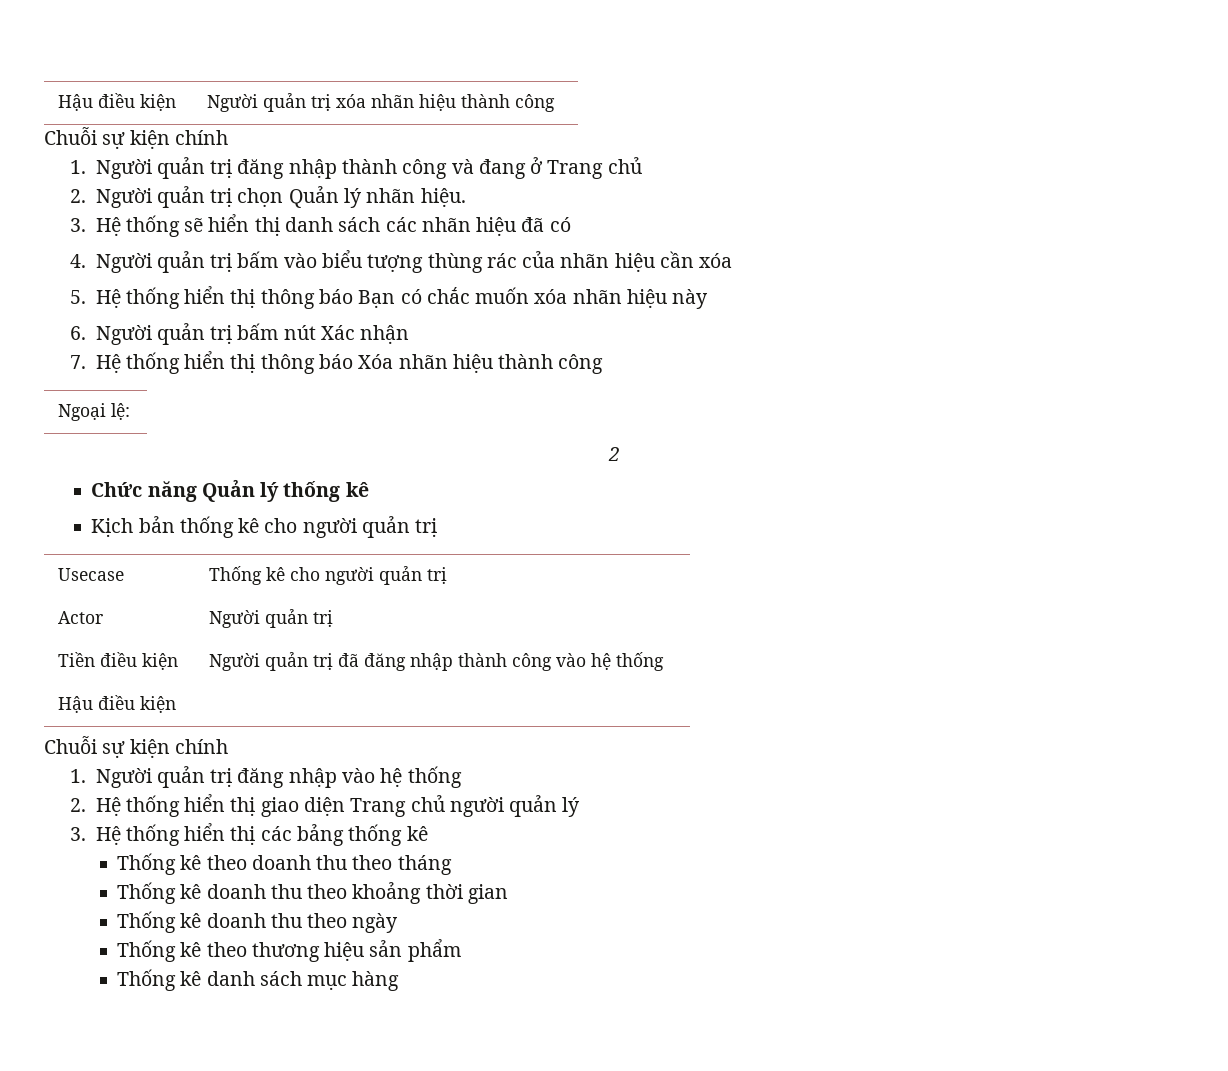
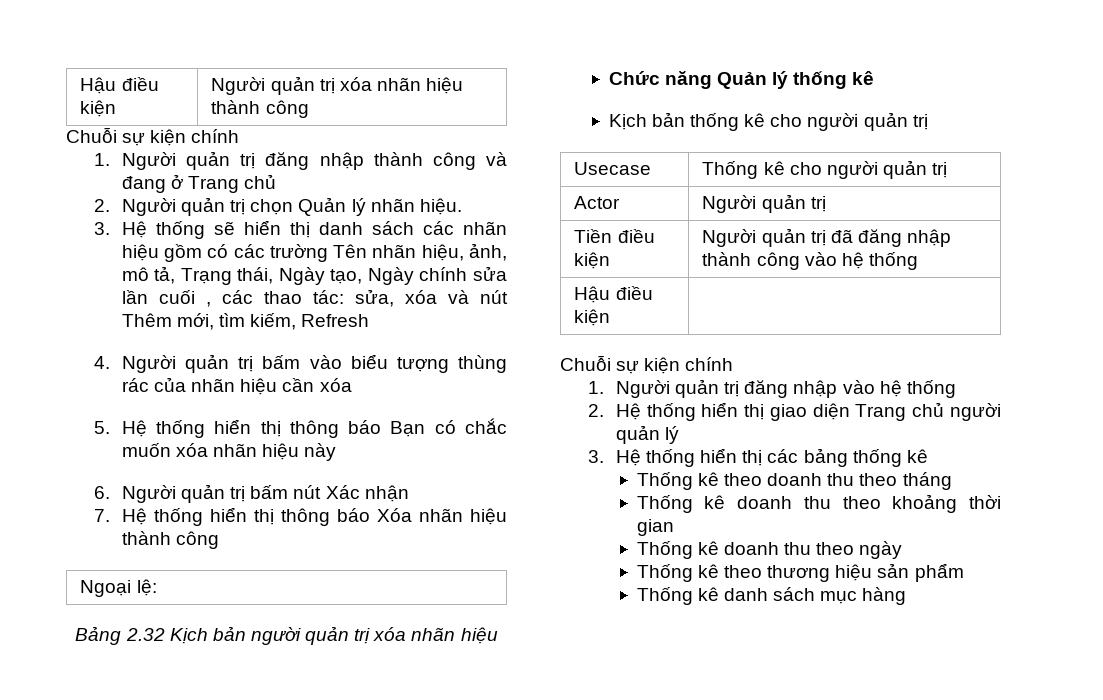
- 3. Hệ thống sẽ hiển thị danh sách các nhãn hiệu đã có
+ 3. Hệ thống sẽ hiển thị danh sách các nhãn hiệu gồm có các trường Tên nhãn hiệu, ảnh, mô tả, Trạng thái, Ngày tạo, Ngày chính sửa lần cuối , các thao tác: sửa, xóa và nút Thêm mới, tìm kiếm, Refresh
- 2
+ Bảng 2.32 Kịch bản người quản trị xóa nhãn hiệu

